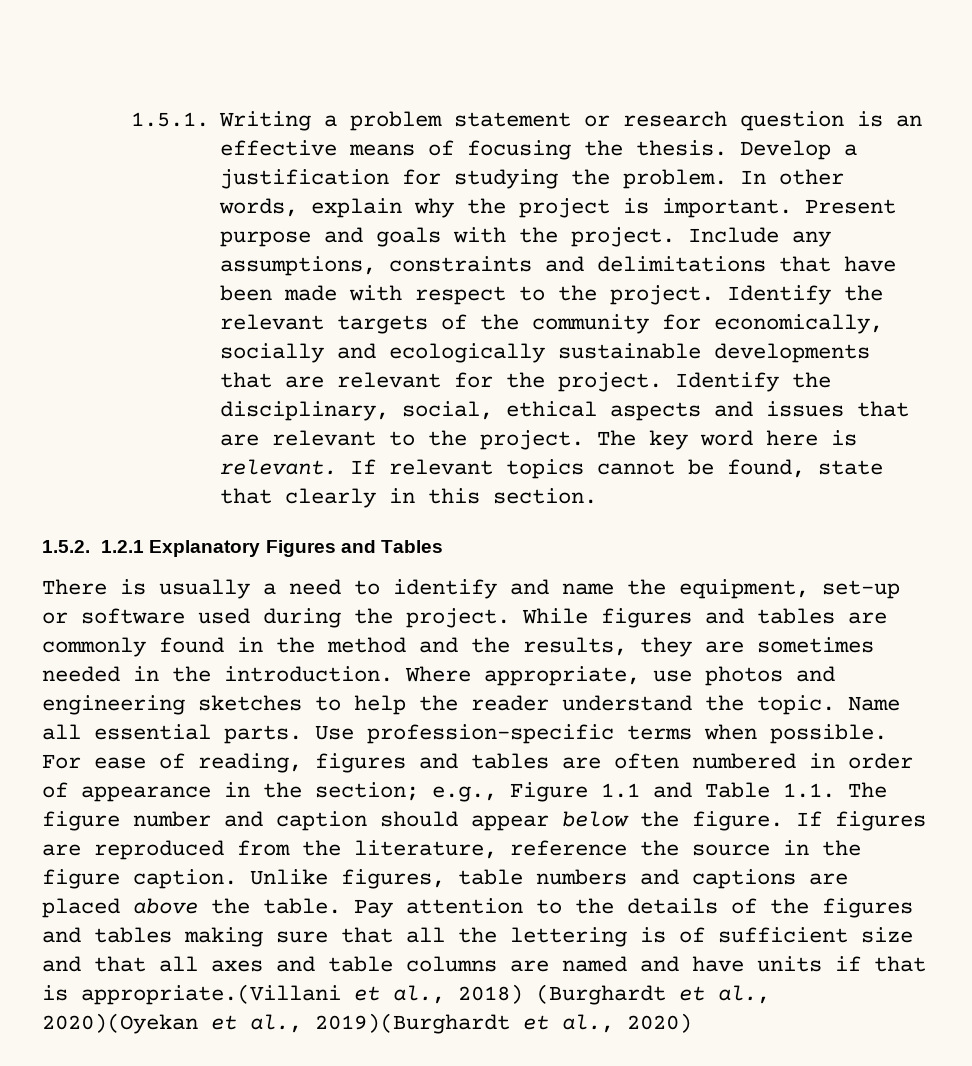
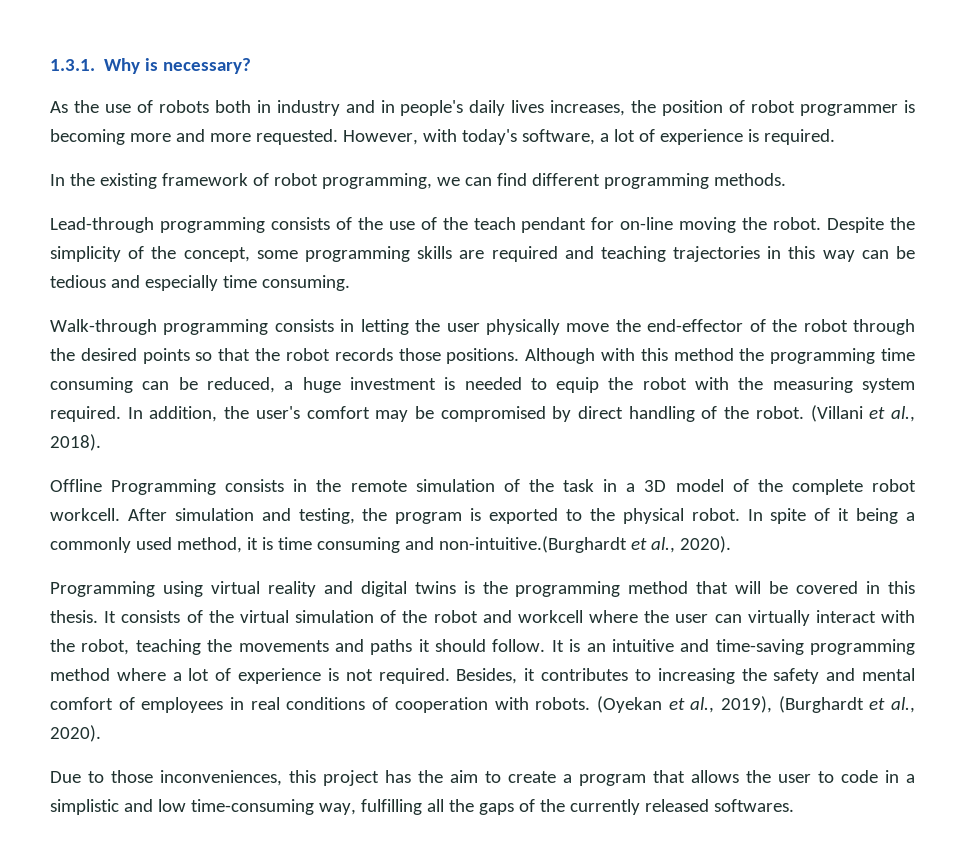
- 1.5.1. Writing a problem statement or research question is an effective means of focusing the thesis. Develop a justification for studying the problem. In other words, explain why the project is important. Present purpose and goals with the project. Include any assumptions, constraints and delimitations that have been made with respect to the project. Identify the relevant targets of the community for economically, socially and ecologically sustainable developments that are relevant for the project. Identify the disciplinary, social, ethical aspects and issues that are relevant to the project. The key word here is relevant. If relevant topics cannot be found, state that clearly in this section.
- 1.5.2. 1.2.1 Explanatory Figures and Tables
- There is usually a need to identify and name the equipment, set-up or software used during the project. While figures and tables are commonly found in the method and the results, they are sometimes needed in the introduction. Where appropriate, use photos and engineering sketches to help the reader understand the topic. Name all essential parts. Use profession-specific terms when possible. For ease of reading, figures and tables are often numbered in order of appearance in the section; e.g., Figure 1.1 and Table 1.1. The figure number and caption should appear below the figure. If figures are reproduced from the literature, reference the source in the figure caption. Unlike figures, table numbers and captions are placed above the table. Pay attention to the details of the figures and tables making sure that all the lettering is of sufficient size and that all axes and table columns are named and have units if that is appropriate.(Villani et al., 2018) (Burghardt et al., 2020)(Oyekan et al., 2019)(Burghardt et al., 2020)
+ 1.3.1. Why is necessary?
+ As the use of robots both in industry and in people's daily lives increases, the position of robot programmer is becoming more and more requested. However, with today's software, a lot of experience is required.
+ In the existing framework of robot programming, we can find different programming methods.
+ Lead-through programming consists of the use of the teach pendant for on-line moving the robot. Despite the simplicity of the concept, some programming skills are required and teaching trajectories in this way can be tedious and especially time consuming.
+ Walk-through programming consists in letting the user physically move the end-effector of the robot through the desired points so that the robot records those positions. Although with this method the programming time consuming can be reduced, a huge investment is needed to equip the robot with the measuring system required. In addition, the user's comfort may be compromised by direct handling of the robot. (Villani et al., 2018).
+ Offline Programming consists in the remote simulation of the task in a 3D model of the complete robot workcell. After simulation and testing, the program is exported to the physical robot. In spite of it being a commonly used method, it is time consuming and non-intuitive.(Burghardt et al., 2020).
+ Programming using virtual reality and digital twins is the programming method that will be covered in this thesis. It consists of the virtual simulation of the robot and workcell where the user can virtually interact with the robot, teaching the movements and paths it should follow. It is an intuitive and time-saving programming method where a lot of experience is not required. Besides, it contributes to increasing the safety and mental comfort of employees in real conditions of cooperation with robots. (Oyekan et al., 2019), (Burghardt et al., 2020).
+ Due to those inconveniences, this project has the aim to create a program that allows the user to code in a simplistic and low time-consuming way, fulfilling all the gaps of the currently released softwares.

